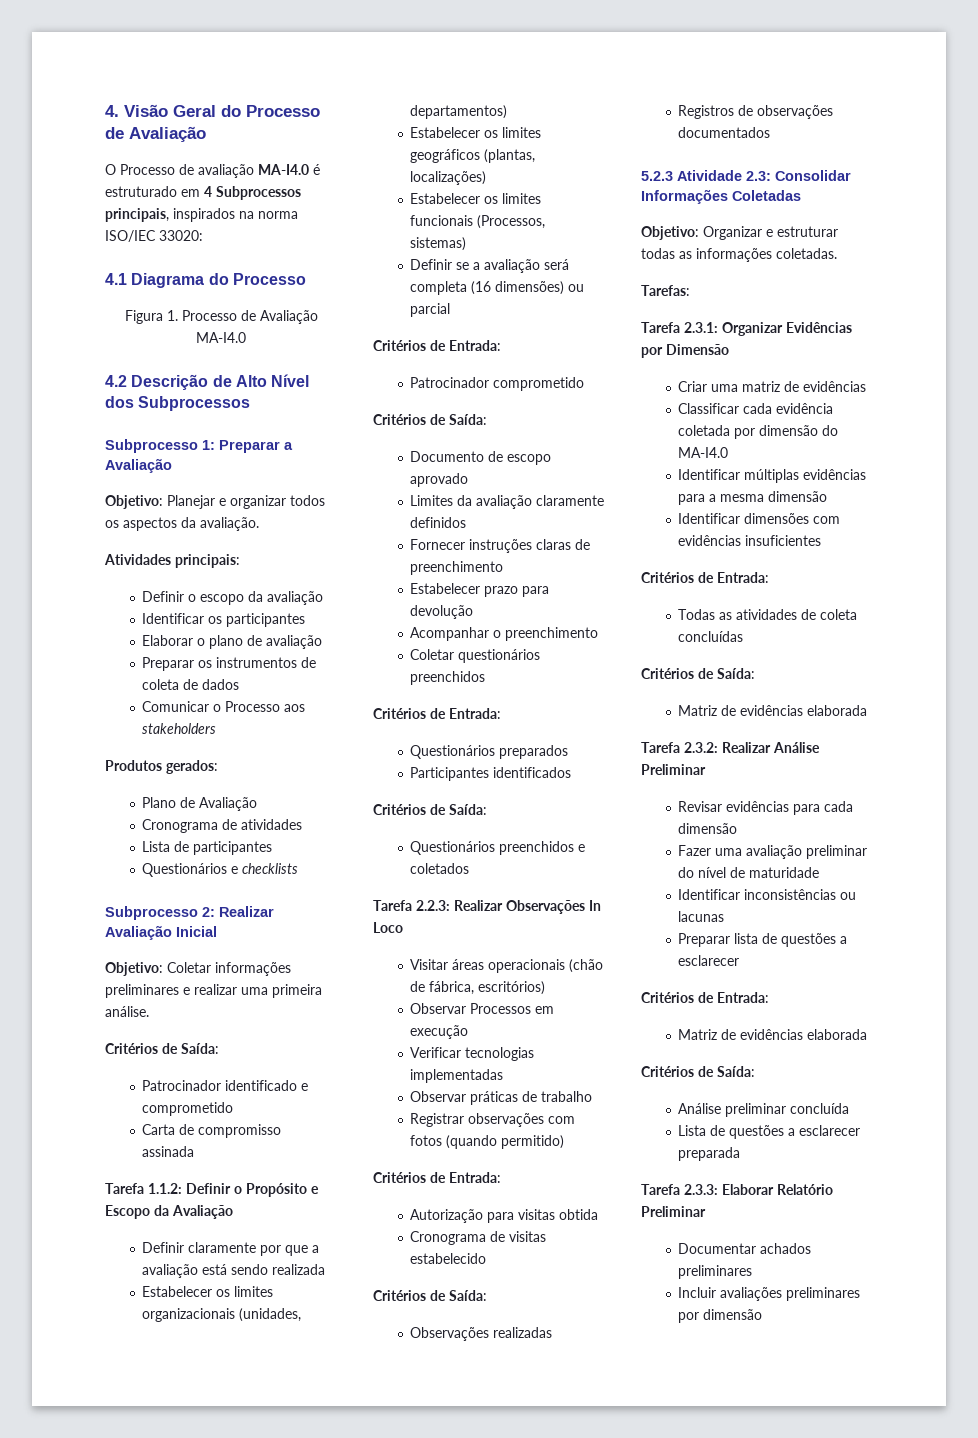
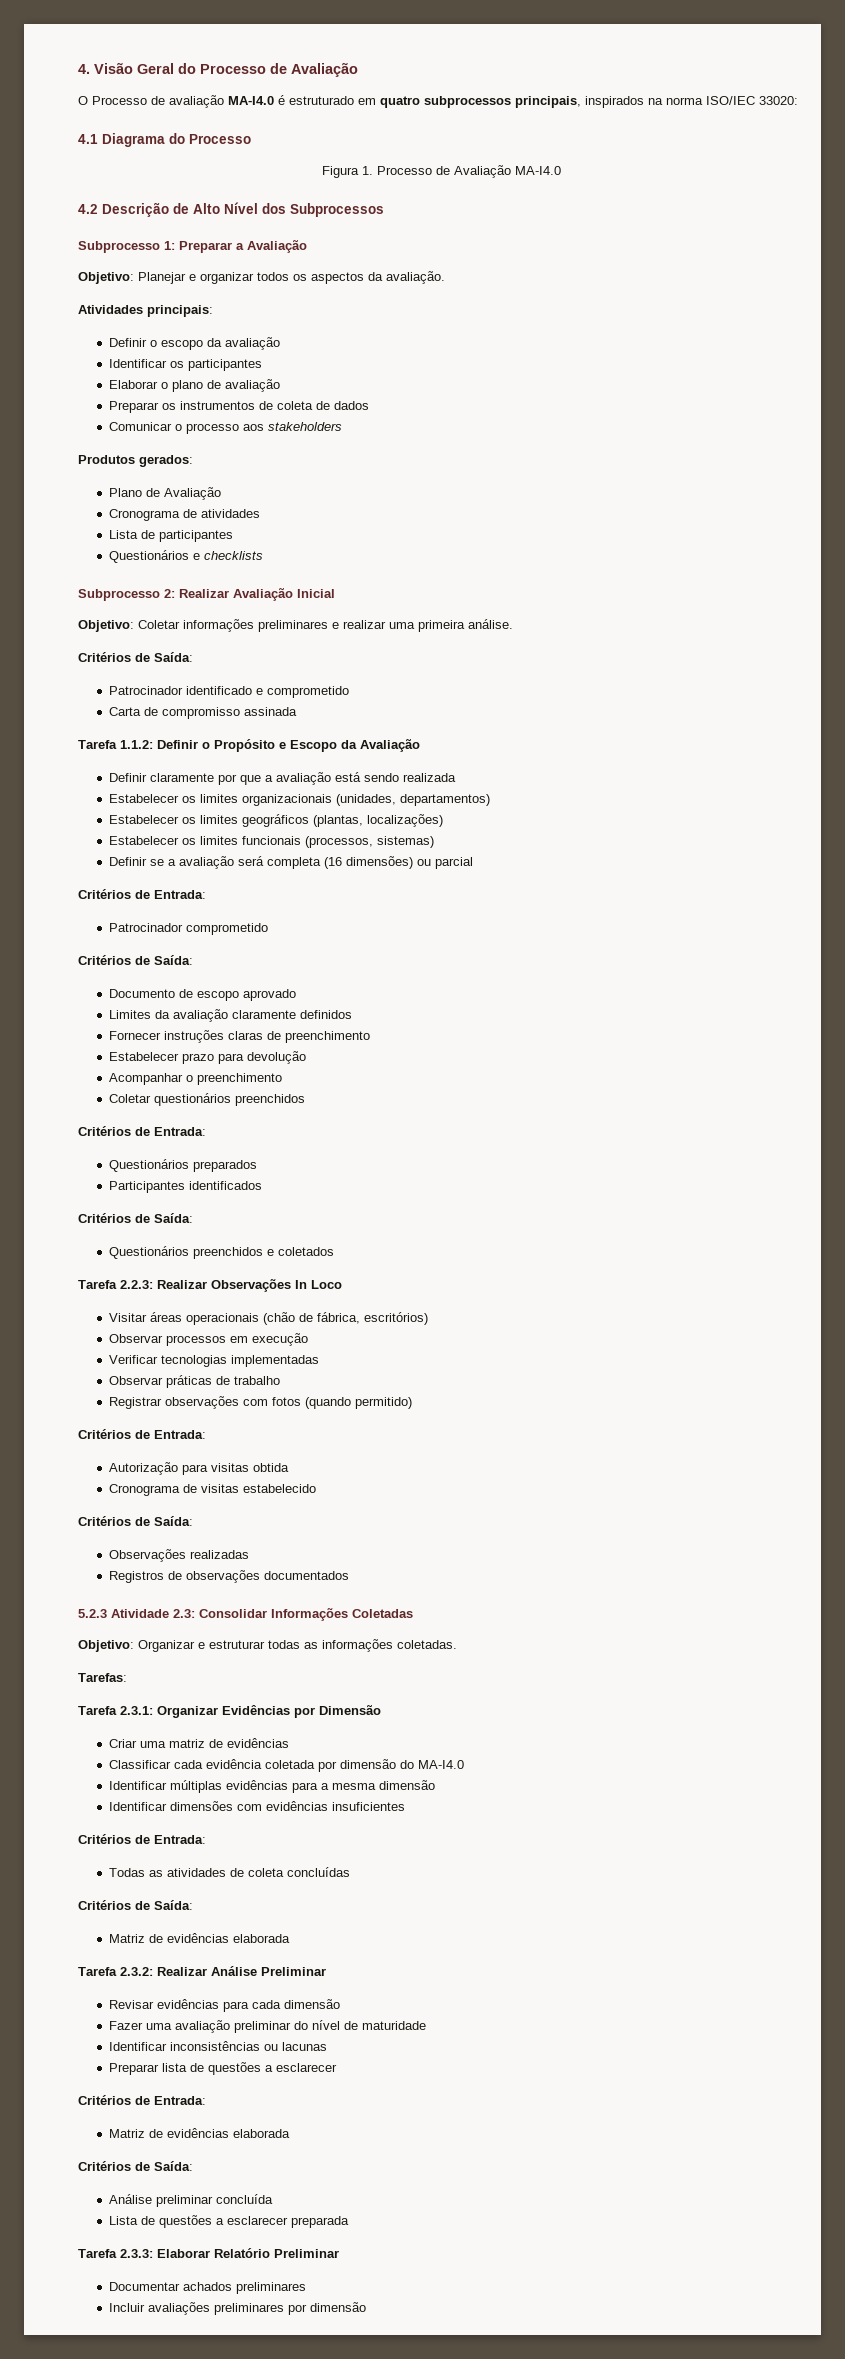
- O Processo de avaliação MA-I4.0 é estruturado em 4 Subprocessos principais, inspirados na norma ISO/IEC 33020:
+ O Processo de avaliação MA-I4.0 é estruturado em quatro subprocessos principais, inspirados na norma ISO/IEC 33020:
- Comunicar o Processo aos stakeholders
+ Comunicar o processo aos stakeholders
- Estabelecer os limites funcionais (Processos, sistemas)
+ Estabelecer os limites funcionais (processos, sistemas)
- Observar Processos em execução
+ Observar processos em execução

